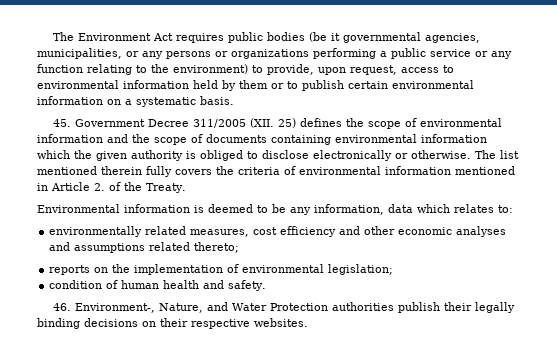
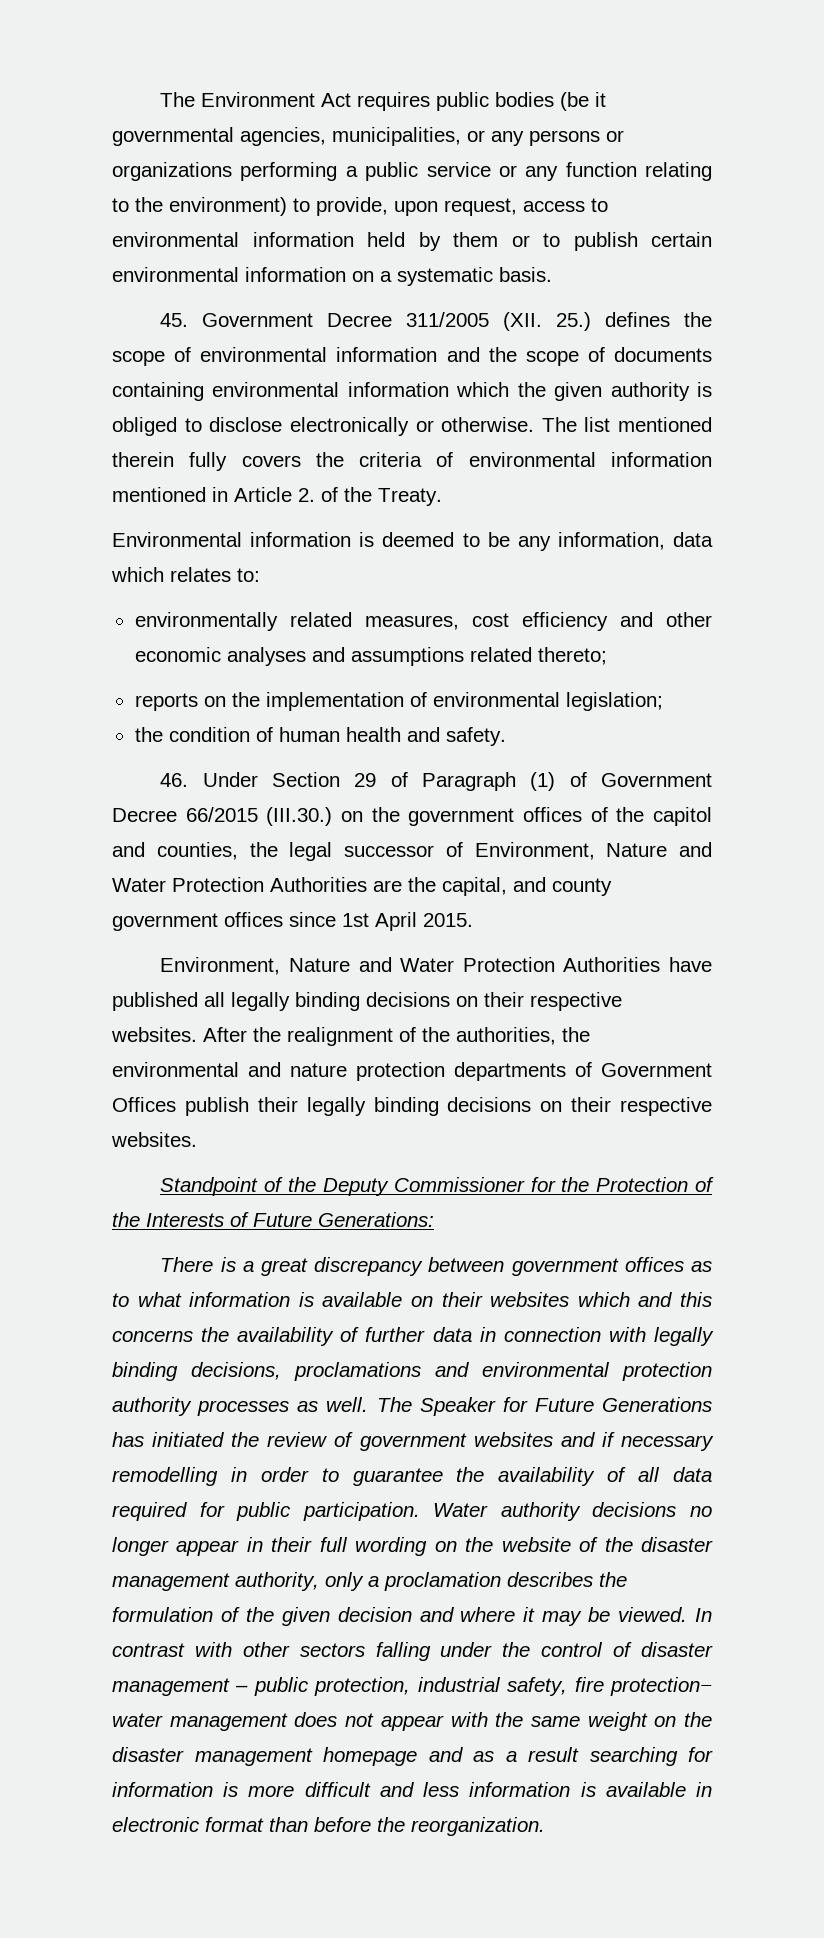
- 45. Government Decree 311/2005 (XII. 25) defines the scope of environmental information and the scope of documents containing environmental information which the given authority is obliged to disclose electronically or otherwise.
+ 45. Government Decree 311/2005 (XII. 25.) defines the scope of environmental information and the scope of documents containing environmental information which the given authority is obliged to disclose electronically or otherwise.
- condition of human health and safety.
+ the condition of human health and safety.
- 46. Environment-, Nature, and Water Protection authorities publish their legally binding decisions on their respective websites.
+ 46. Under Section 29 of Paragraph (1) of Government Decree 66/2015 (III.30.) on the government offices of the capitol and counties, the legal successor of Environment, Nature and Water Protection Authorities are the capital, and county government offices since 1st April 2015.
+ Environment, Nature and Water Protection Authorities have published all legally binding decisions on their respective websites. After the realignment of the authorities, the environmental and nature protection departments of Government Offices publish their legally binding decisions on their respective websites.
+ Standpoint of the Deputy Commissioner for the Protection of the Interests of Future Generations:
+ There is a great discrepancy between government offices as to what information is available on their websites which and this concerns the availability of further data in connection with legally binding decisions, proclamations and environmental protection authority processes as well. The Speaker for Future Generations has initiated the review of government websites and if necessary remodelling in order to guarantee the availability of all data required for public participation. Water authority decisions no longer appear in their full wording on the website of the disaster management authority, only a proclamation describes the formulation of the given decision and where it may be viewed. In contrast with other sectors falling under the control of disaster management – public protection, industrial safety, fire protection− water management does not appear with the same weight on the disaster management homepage and as a result searching for information is more difficult and less information is available in electronic format than before the reorganization.

